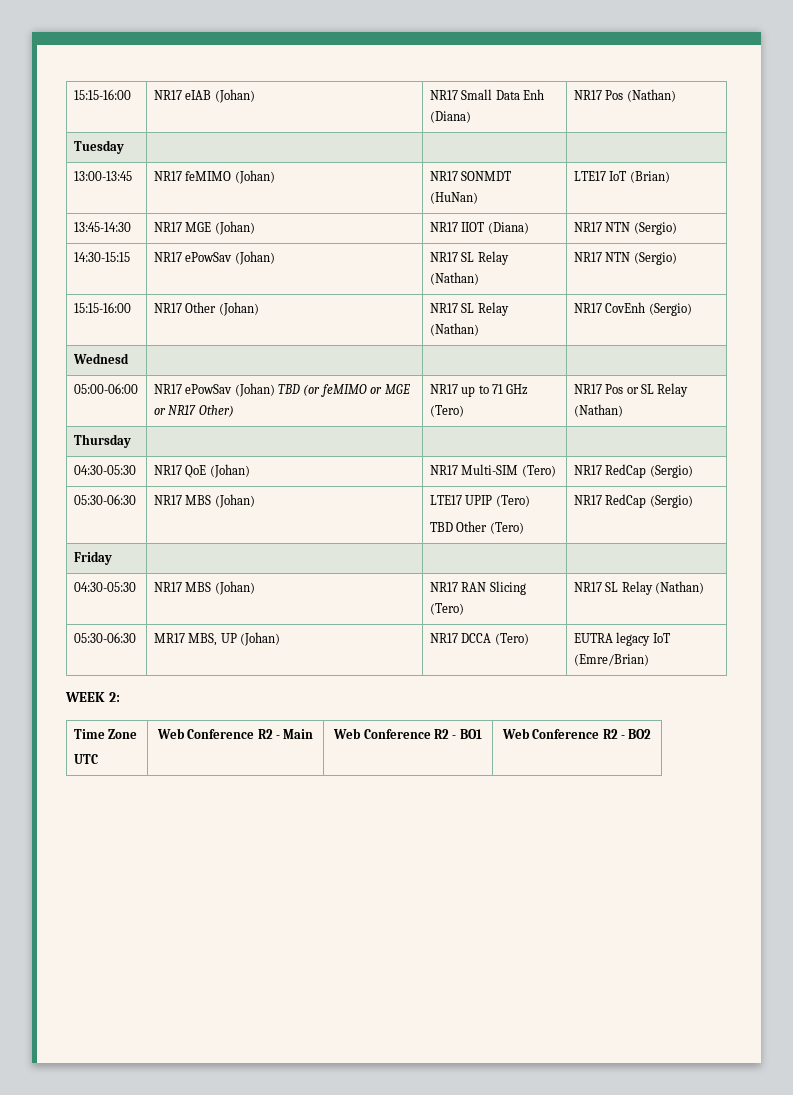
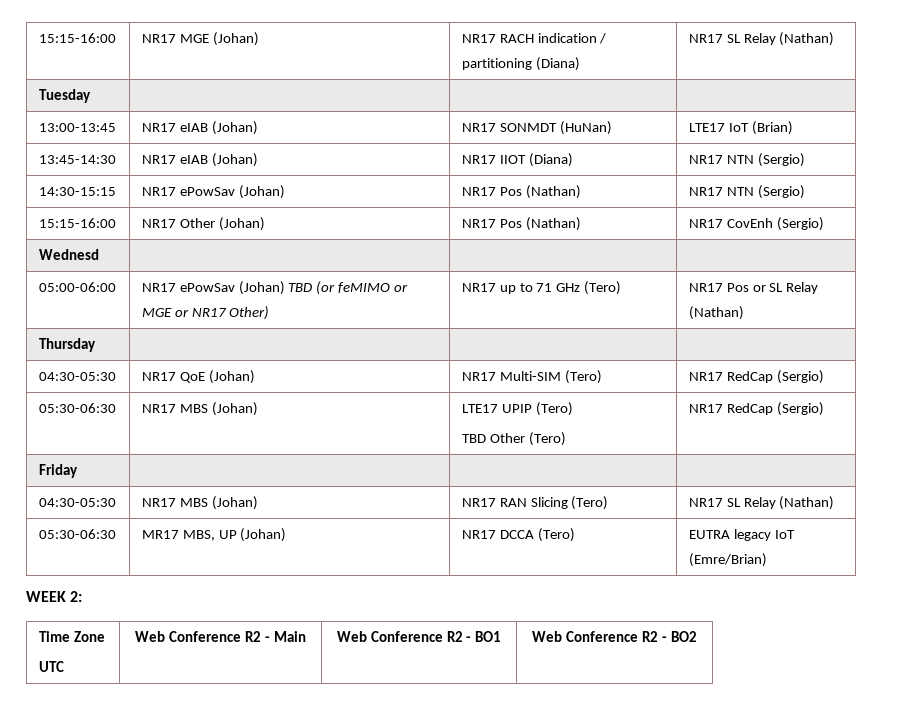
- 15:15-16:00 | NR17 eIAB (Johan) | NR17 Small Data Enh (Diana) | NR17 Pos (Nathan)
+ 15:15-16:00 | NR17 MGE (Johan) | NR17 RACH indication / partitioning (Diana) | NR17 SL Relay (Nathan)
- 13:00-13:45 | NR17 feMIMO (Johan) | NR17 SONMDT (HuNan) | LTE17 IoT (Brian)
+ 13:00-13:45 | NR17 eIAB (Johan) | NR17 SONMDT (HuNan) | LTE17 IoT (Brian)
- 13:45-14:30 | NR17 MGE (Johan) | NR17 IIOT (Diana) | NR17 NTN (Sergio)
+ 13:45-14:30 | NR17 eIAB (Johan) | NR17 IIOT (Diana) | NR17 NTN (Sergio)
- 14:30-15:15 | NR17 ePowSav (Johan) | NR17 SL Relay (Nathan) | NR17 NTN (Sergio)
+ 14:30-15:15 | NR17 ePowSav (Johan) | NR17 Pos (Nathan) | NR17 NTN (Sergio)
- 15:15-16:00 | NR17 Other (Johan) | NR17 SL Relay (Nathan) | NR17 CovEnh (Sergio)
+ 15:15-16:00 | NR17 Other (Johan) | NR17 Pos (Nathan) | NR17 CovEnh (Sergio)

